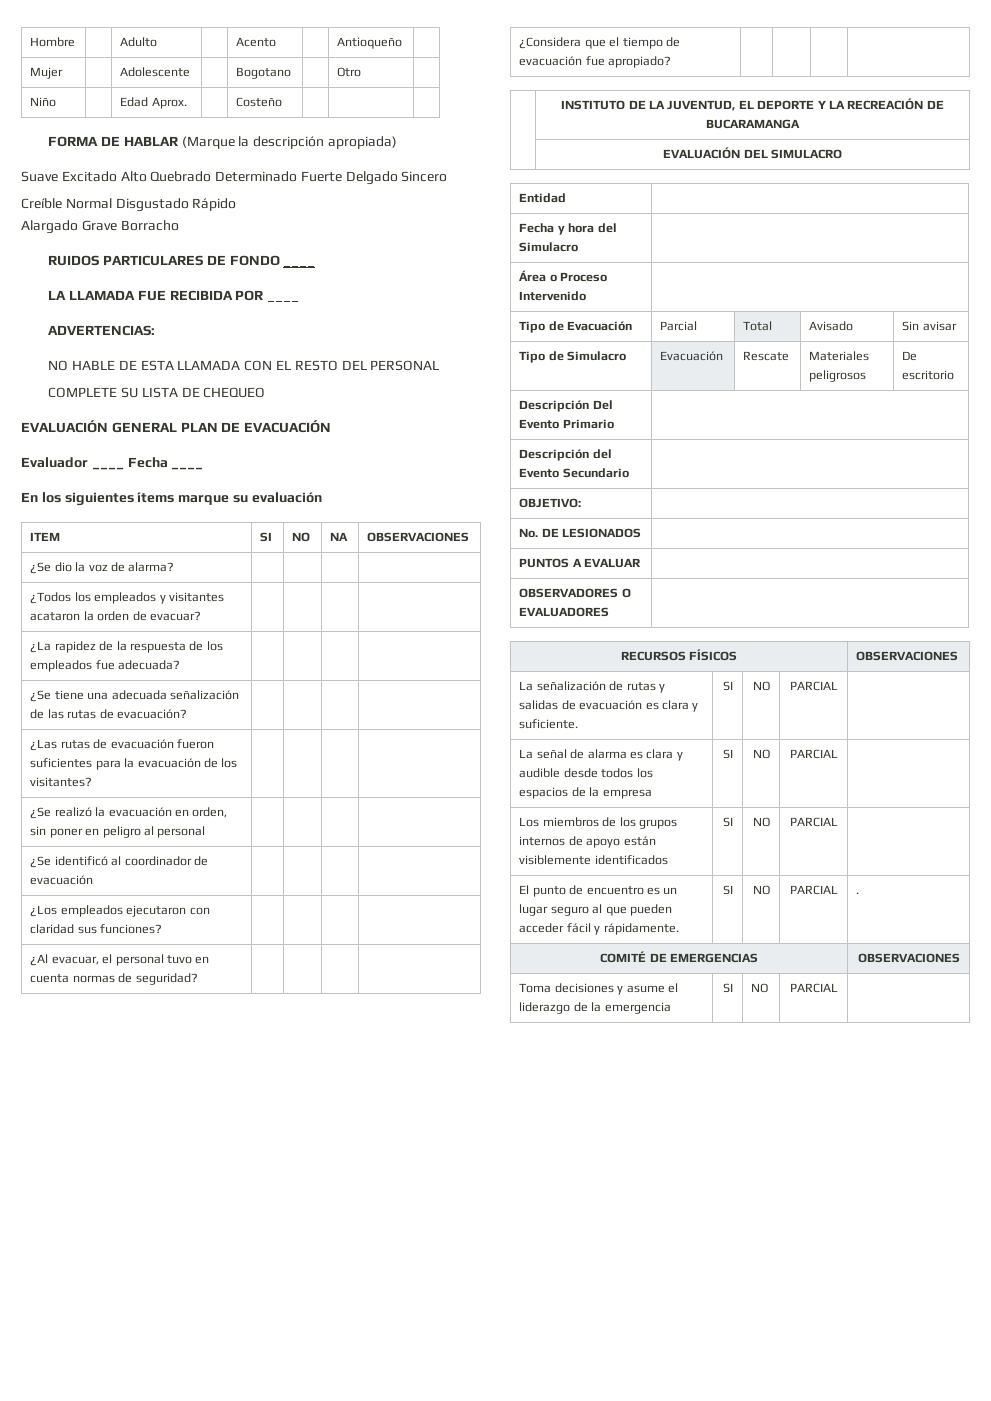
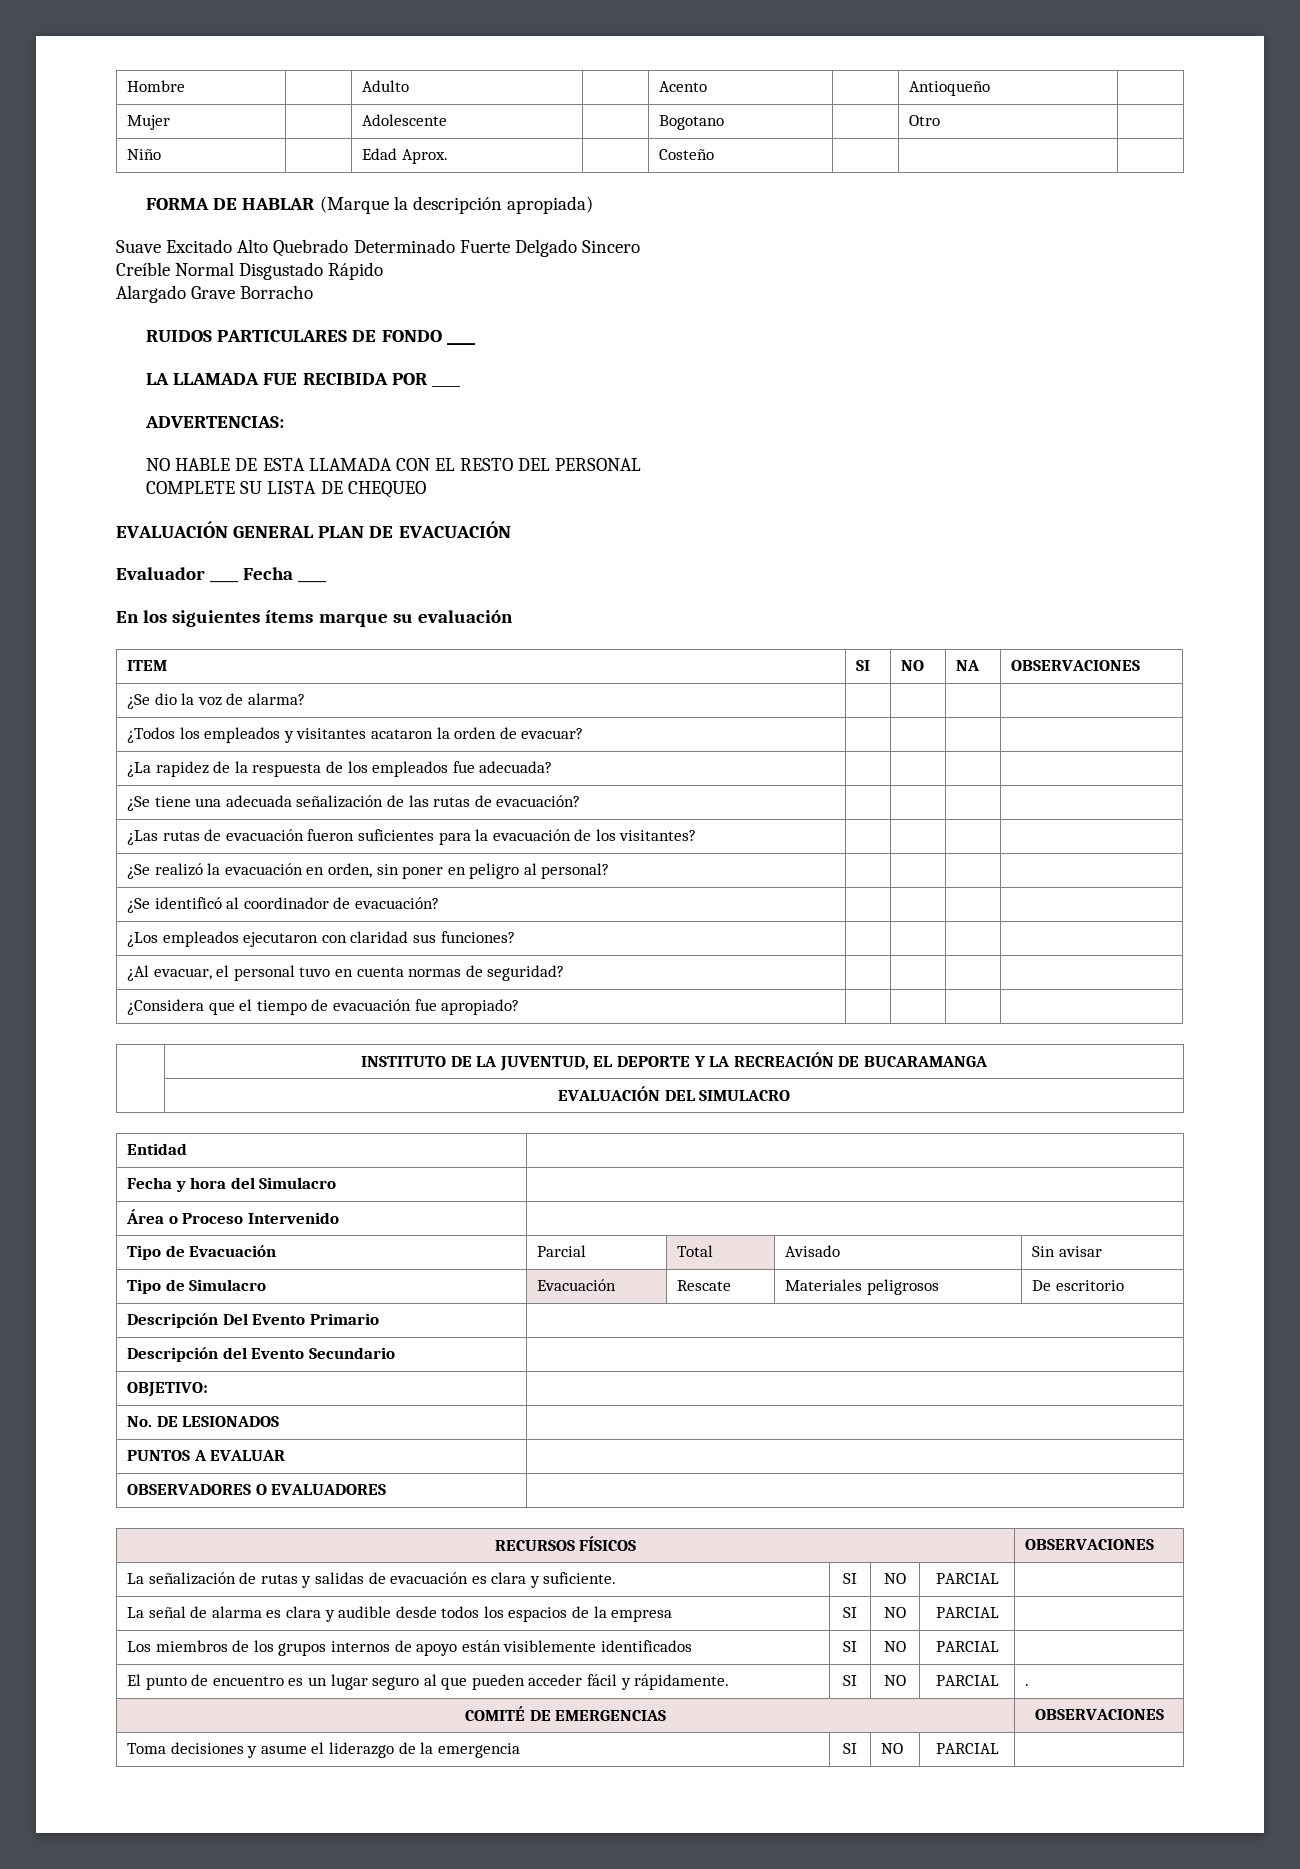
- ¿Se realizó la evacuación en orden, sin poner en peligro al personal | | | |
+ ¿Se realizó la evacuación en orden, sin poner en peligro al personal? | | | |
- ¿Se identificó al coordinador de evacuación | | | |
+ ¿Se identificó al coordinador de evacuación? | | | |

